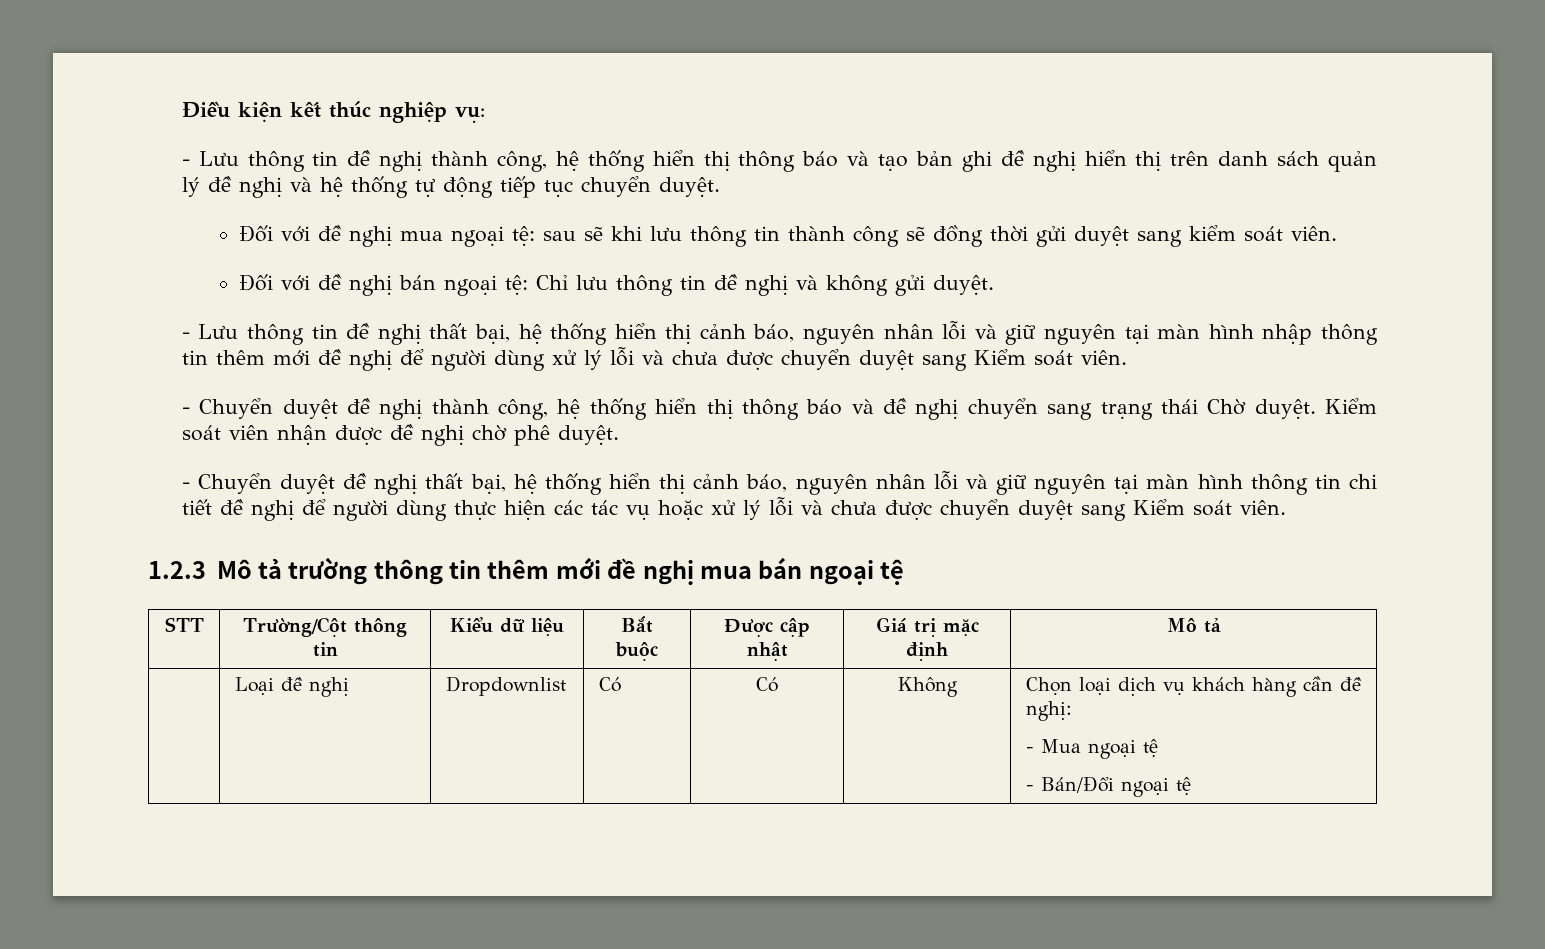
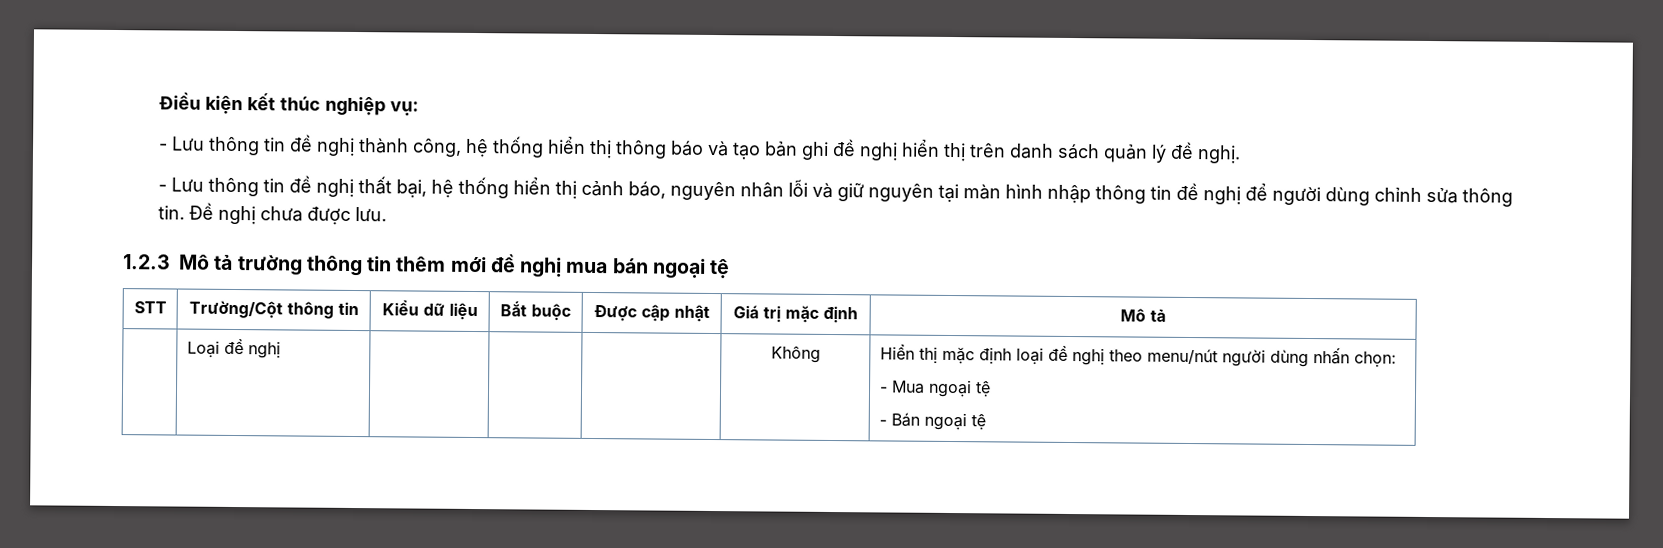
- - Lưu thông tin đề nghị thành công, hệ thống hiển thị thông báo và tạo bản ghi đề nghị hiển thị trên danh sách quản lý đề nghị và hệ thống tự động tiếp tục chuyển duyệt.
- Đối với đề nghị mua ngoại tệ: sau sẽ khi lưu thông tin thành công sẽ đồng thời gửi duyệt sang kiểm soát viên.
- Đối với đề nghị bán ngoại tệ: Chỉ lưu thông tin đề nghị và không gửi duyệt.
+ - Lưu thông tin đề nghị thành công, hệ thống hiển thị thông báo và tạo bản ghi đề nghị hiển thị trên danh sách quản lý đề nghị.
- - Lưu thông tin đề nghị thất bại, hệ thống hiển thị cảnh báo, nguyên nhân lỗi và giữ nguyên tại màn hình nhập thông tin thêm mới đề nghị để người dùng xử lý lỗi và chưa được chuyển duyệt sang Kiểm soát viên.
- - Chuyển duyệt đề nghị thành công, hệ thống hiển thị thông báo và đề nghị chuyển sang trạng thái Chờ duyệt. Kiểm soát viên nhận được đề nghị chờ phê duyệt.
- - Chuyển duyệt đề nghị thất bại, hệ thống hiển thị cảnh báo, nguyên nhân lỗi và giữ nguyên tại màn hình thông tin chi tiết đề nghị để người dùng thực hiện các tác vụ hoặc xử lý lỗi và chưa được chuyển duyệt sang Kiểm soát viên.
+ - Lưu thông tin đề nghị thất bại, hệ thống hiển thị cảnh báo, nguyên nhân lỗi và giữ nguyên tại màn hình nhập thông tin đề nghị để người dùng chỉnh sửa thông tin. Đề nghị chưa được lưu.
- | Loại đề nghị | Dropdownlist | Có | Có | Không | Chọn loại dịch vụ khách hàng cần đề nghị:
+ | Loại đề nghị | | | | Không | Hiển thị mặc định loại đề nghị theo menu/nút người dùng nhấn chọn:
  - Mua ngoại tệ
- - Bán/Đổi ngoại tệ
+ - Bán ngoại tệ

